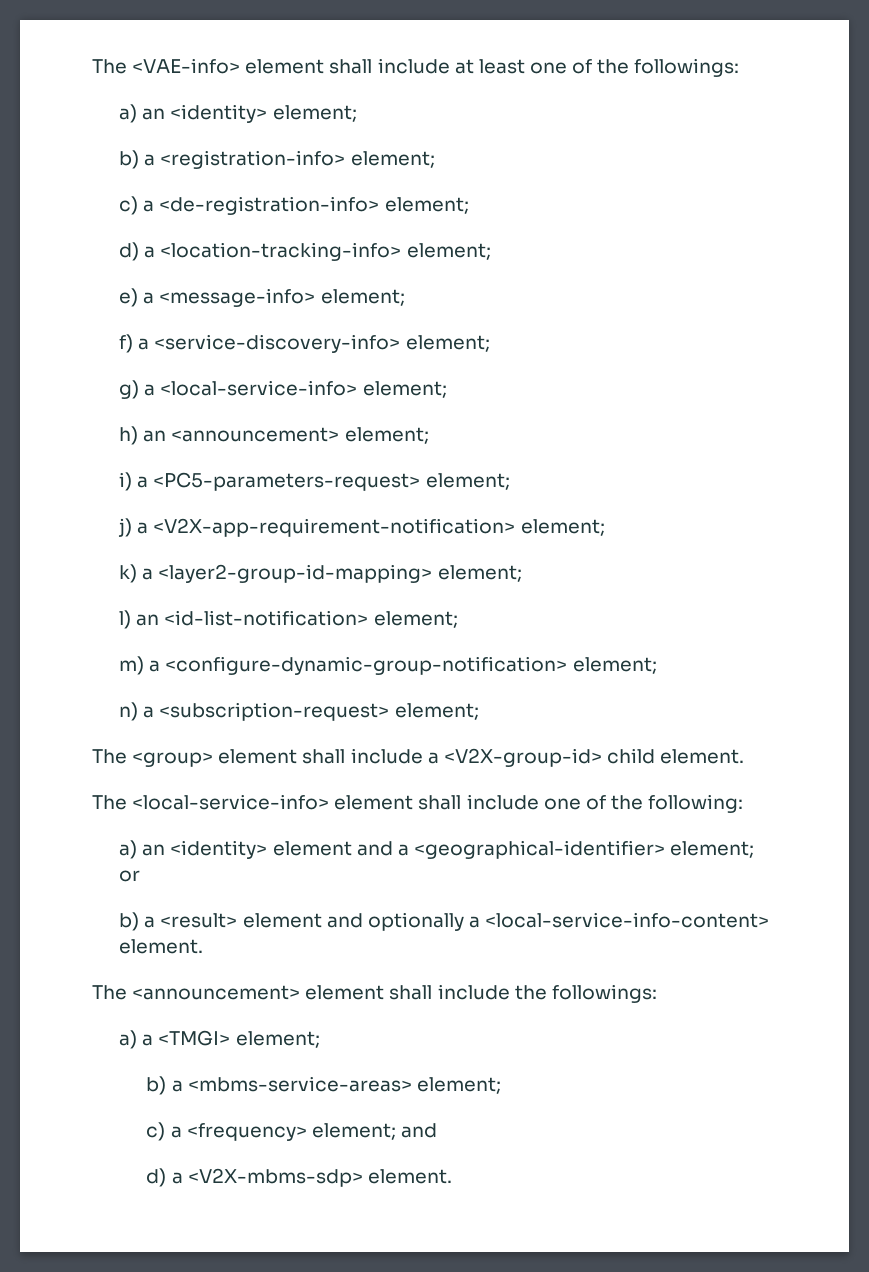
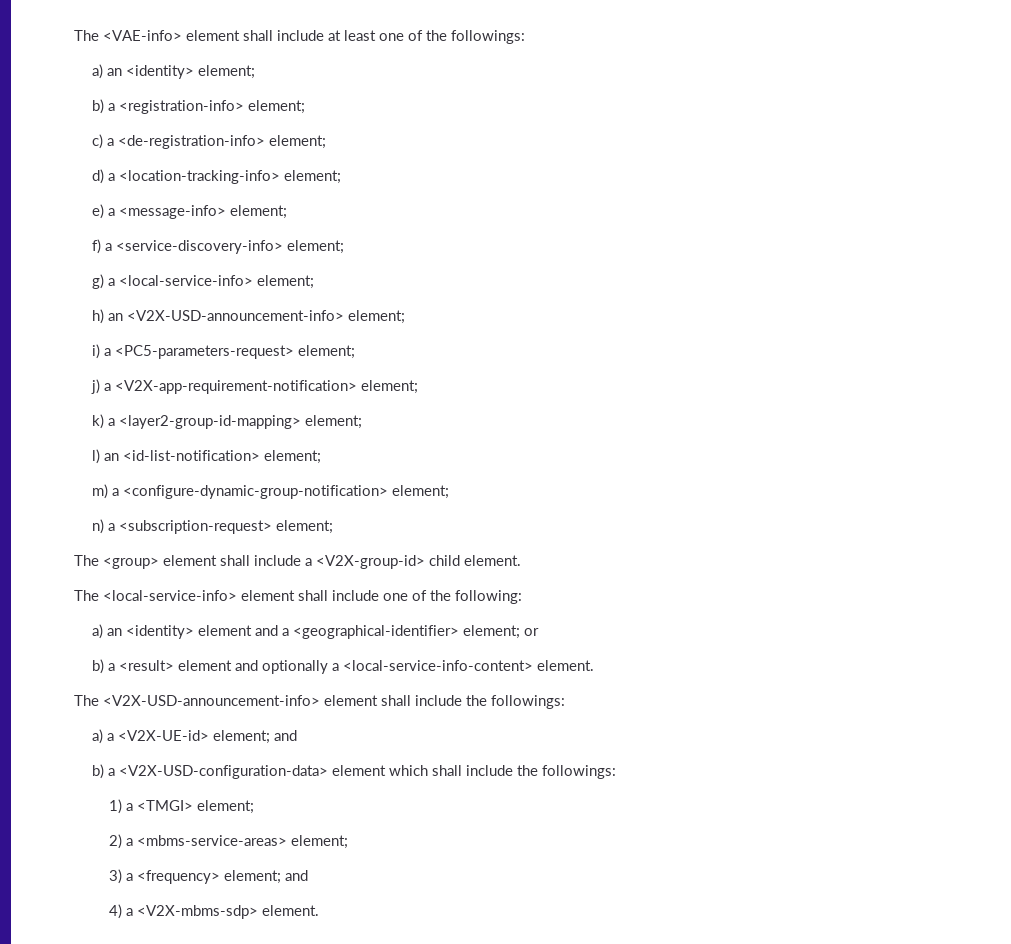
- h) an <announcement> element;
+ h) an <V2X-USD-announcement-info> element;
- The <announcement> element shall include the followings:
+ The <V2X-USD-announcement-info> element shall include the followings:
- a) a <TMGI> element;
+ a) a <V2X-UE-id> element; and
+ b) a <V2X-USD-configuration-data> element which shall include the followings:
+ 1) a <TMGI> element;
- b) a <mbms-service-areas> element;
+ 2) a <mbms-service-areas> element;
- c) a <frequency> element; and
+ 3) a <frequency> element; and
- d) a <V2X-mbms-sdp> element.
+ 4) a <V2X-mbms-sdp> element.

